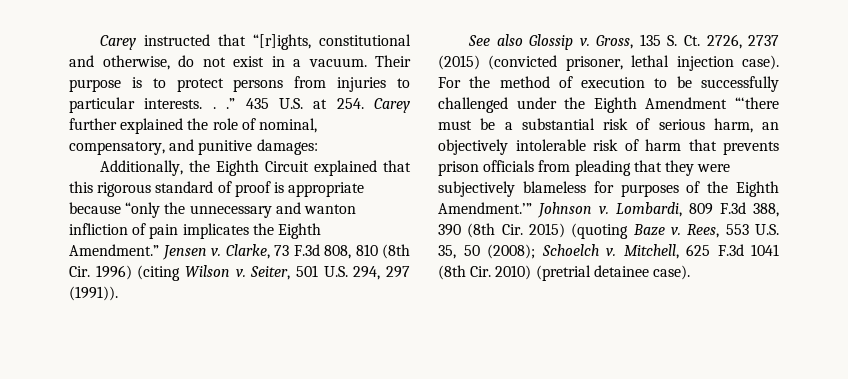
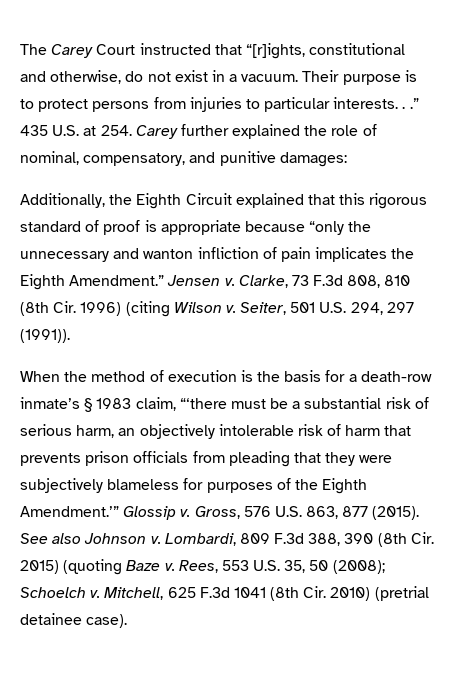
- Carey instructed that “[r]ights, constitutional and otherwise, do not exist in a vacuum.
+ The Carey Court instructed that “[r]ights, constitutional and otherwise, do not exist in a vacuum.
- See also Glossip v. Gross, 135 S. Ct. 2726, 2737 (2015) (convicted prisoner, lethal injection case). For the method of execution to be successfully challenged under the Eighth Amendment “‘there must be a substantial risk of serious harm, an objectively intolerable risk of harm that prevents prison officials from pleading that they were subjectively blameless for purposes of the Eighth Amendment.’”
+ When the method of execution is the basis for a death-row inmate’s § 1983 claim, “‘there must be a substantial risk of serious harm, an objectively intolerable risk of harm that prevents prison officials from pleading that they were subjectively blameless for purposes of the Eighth Amendment.’”
- Johnson v.
+ Glossip v. Gross, 576 U.S. 863, 877 (2015). See also Johnson v.

